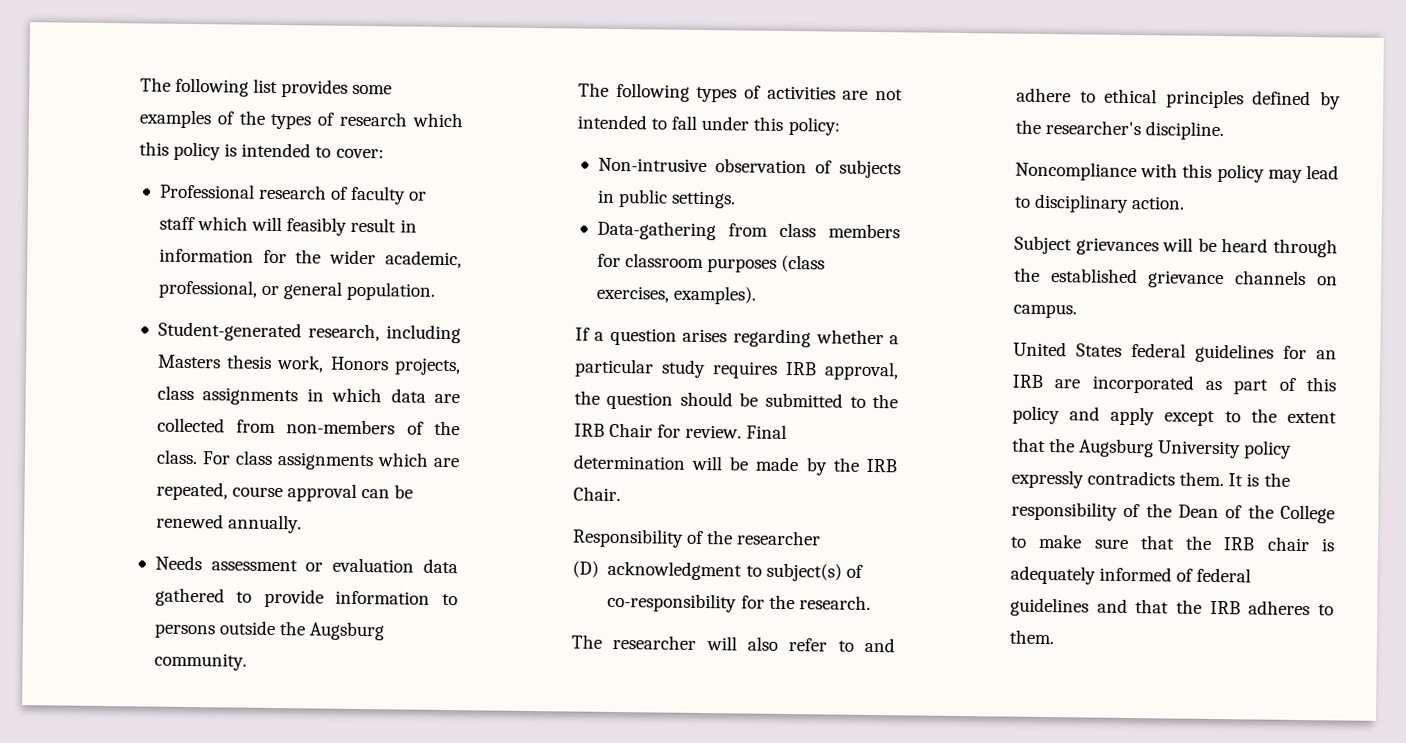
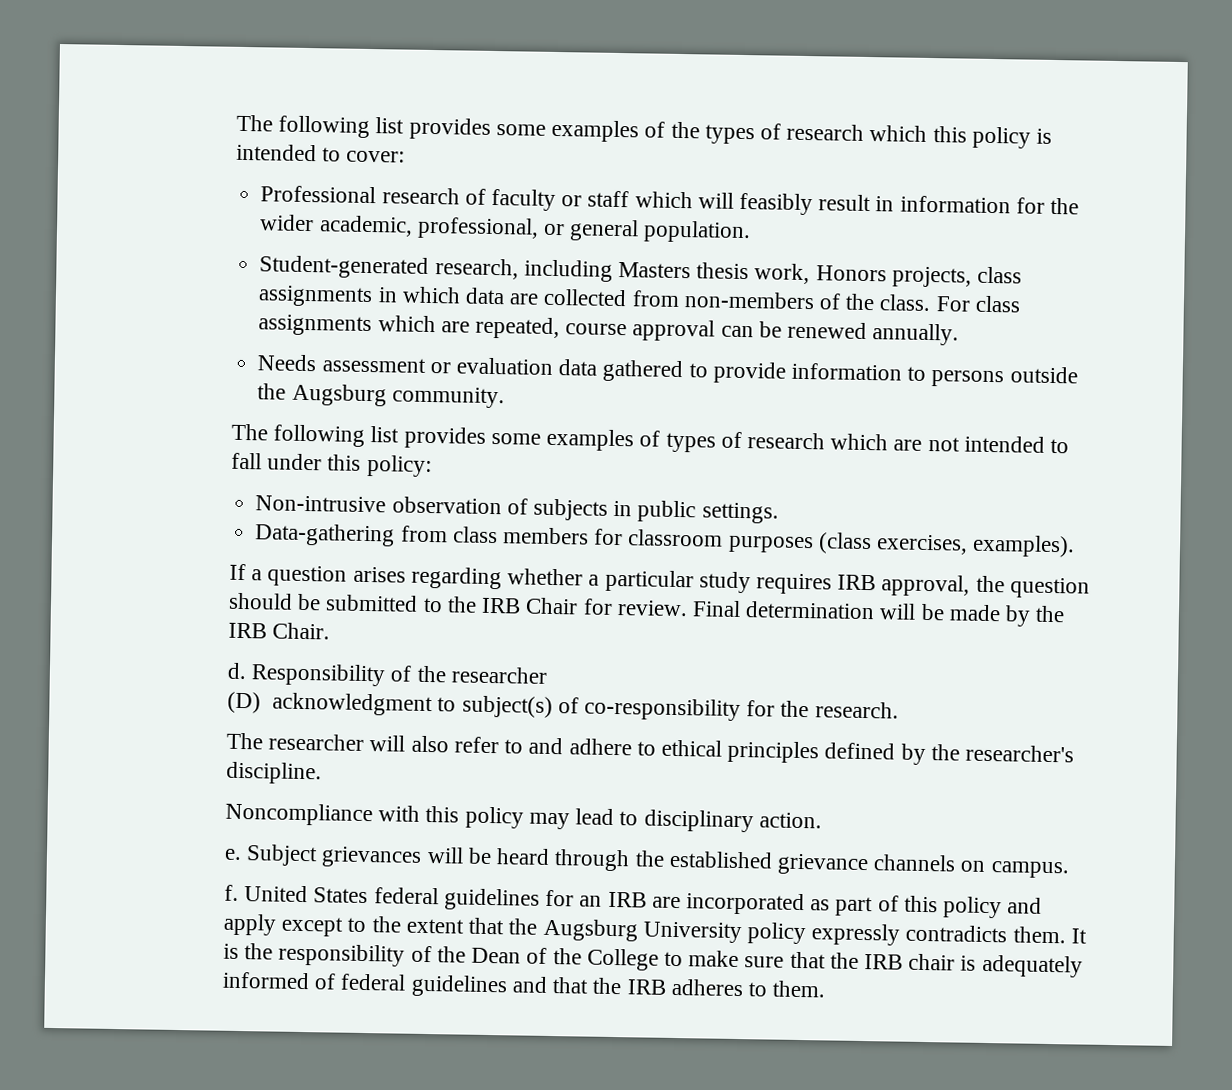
- The following types of activities are not intended to fall under this policy:
+ The following list provides some examples of types of research which are not intended to fall under this policy:
+ d.
+ e.
+ f.

